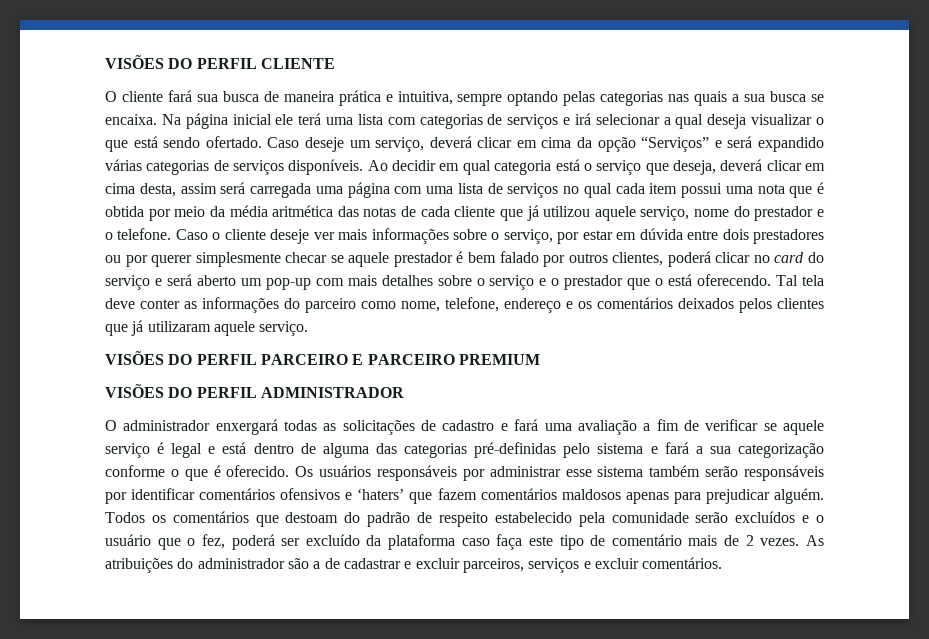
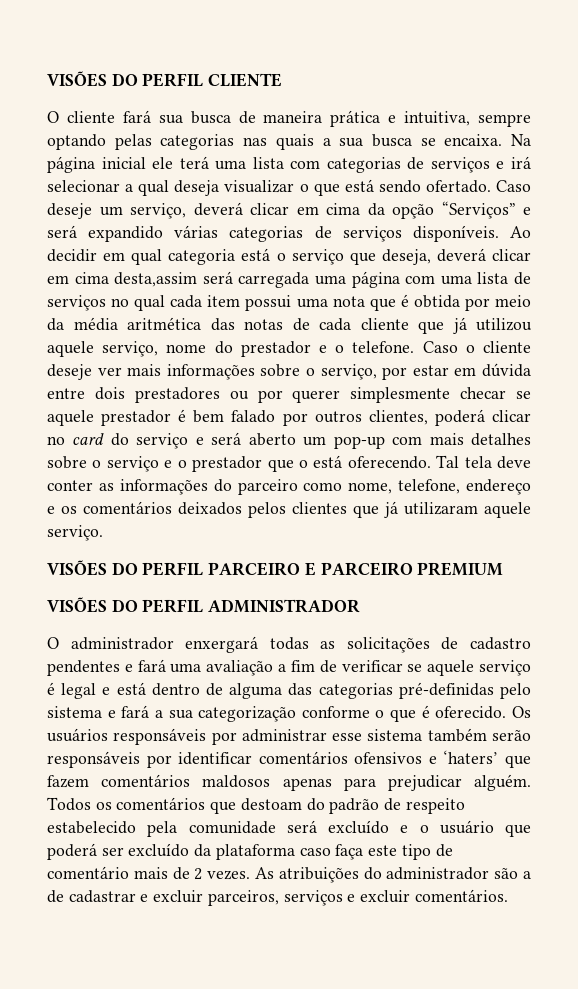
- Ao decidir em qual categoria está o serviço que deseja, deverá clicar em cima desta, assim será carregada uma página com uma lista de serviços no qual cada item possui uma nota que é obtida por meio da média aritmética das notas de cada cliente que já utilizou aquele serviço, nome do prestador e o telefone.
+ Ao decidir em qual categoria está o serviço que deseja, deverá clicar em cima desta,assim será carregada uma página com uma lista de serviços no qual cada item possui uma nota que é obtida por meio da média aritmética das notas de cada cliente que já utilizou aquele serviço, nome do prestador e o telefone.
- O administrador enxergará todas as solicitações de cadastro e fará uma avaliação a fim de verificar se aquele serviço é legal e está dentro de alguma das categorias pré-definidas pelo sistema e fará a sua categorização conforme o que é oferecido.
+ O administrador enxergará todas as solicitações de cadastro pendentes e fará uma avaliação a fim de verificar se aquele serviço é legal e está dentro de alguma das categorias pré-definidas pelo sistema e fará a sua categorização conforme o que é oferecido.
- Todos os comentários que destoam do padrão de respeito estabelecido pela comunidade serão excluídos e o usuário que o fez, poderá ser excluído da plataforma caso faça este tipo de comentário mais de 2 vezes.
+ Todos os comentários que destoam do padrão de respeito estabelecido pela comunidade será excluído e o usuário que poderá ser excluído da plataforma caso faça este tipo de comentário mais de 2 vezes.

